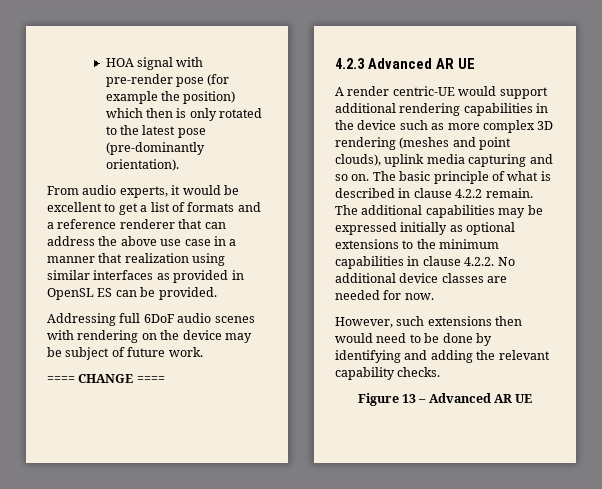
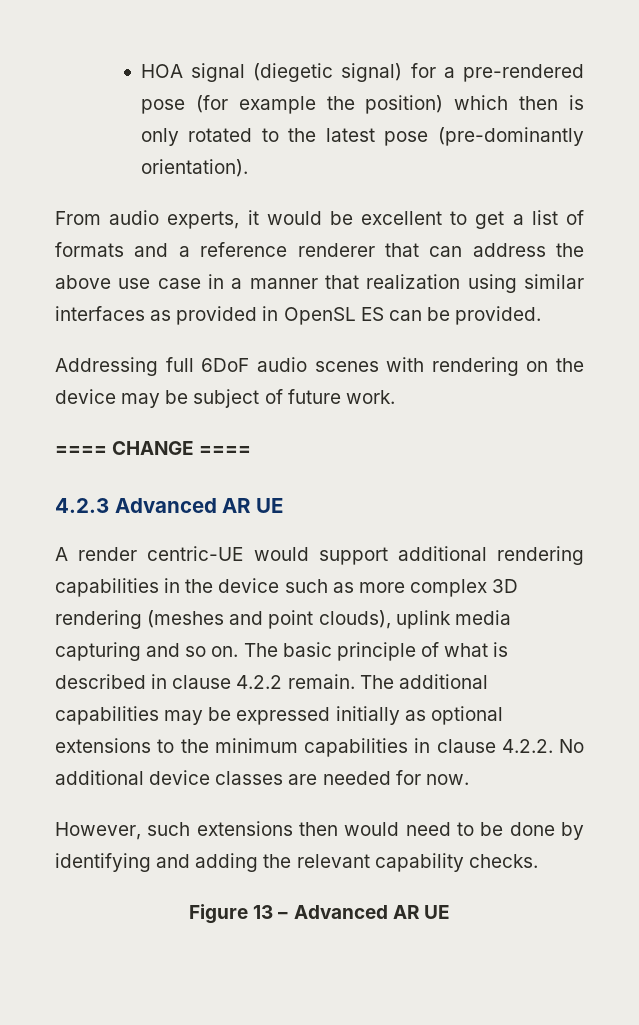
- HOA signal with pre-render pose (for example the position) which then is only rotated to the latest pose (pre-dominantly orientation).
+ HOA signal (diegetic signal) for a pre-rendered pose (for example the position) which then is only rotated to the latest pose (pre-dominantly orientation).

